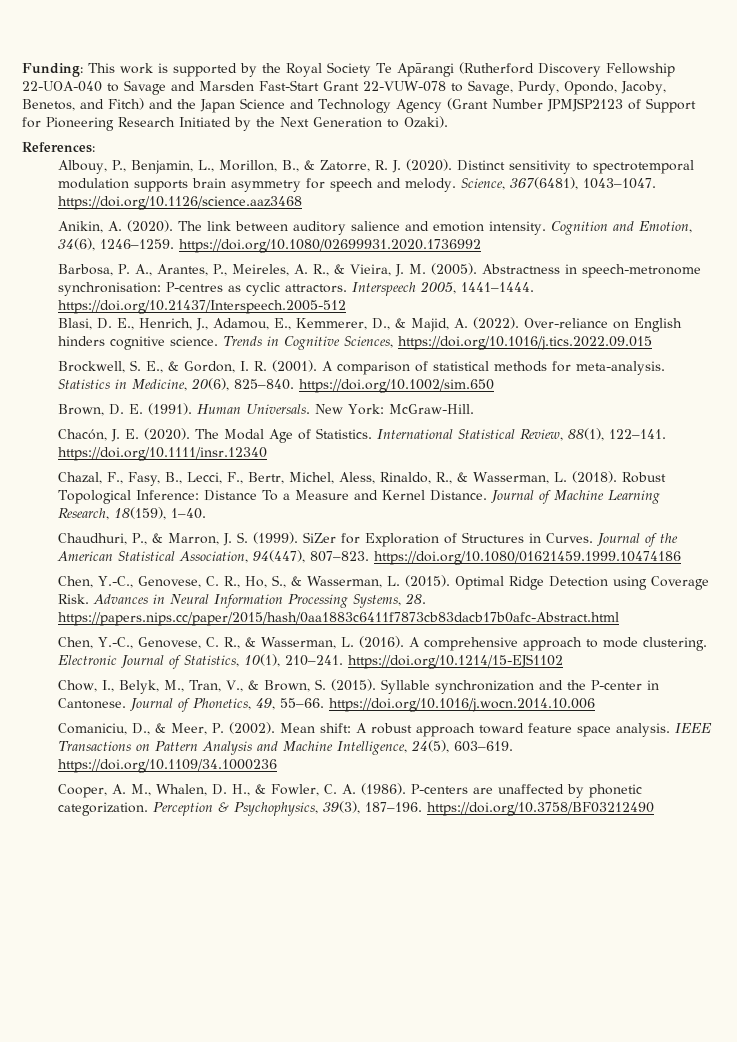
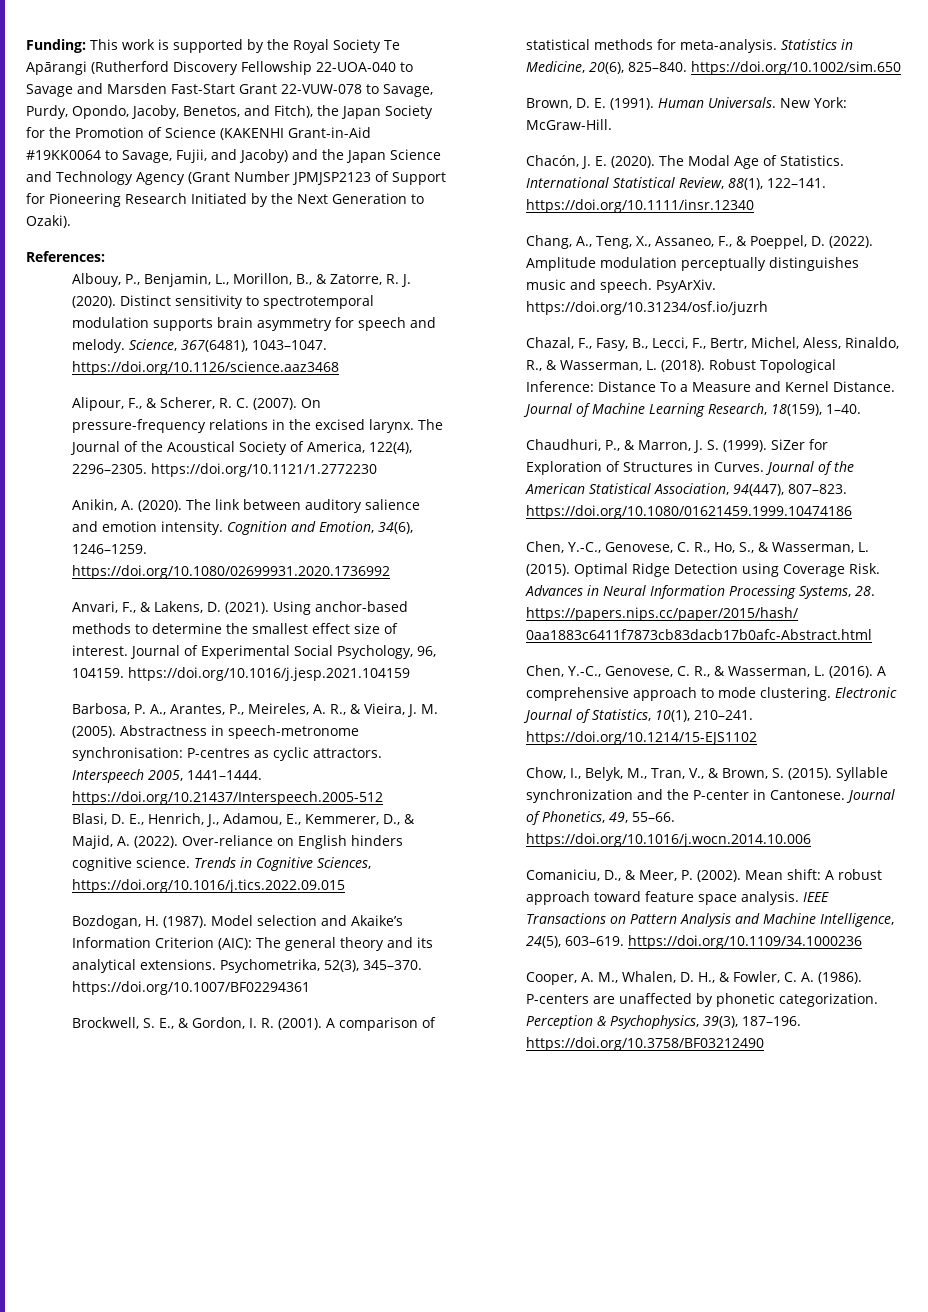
- Funding: This work is supported by the Royal Society Te Apārangi (Rutherford Discovery Fellowship 22-UOA-040 to Savage and Marsden Fast-Start Grant 22-VUW-078 to Savage, Purdy, Opondo, Jacoby, Benetos, and Fitch) and the Japan Science and Technology Agency (Grant Number JPMJSP2123 of Support for Pioneering Research Initiated by the Next Generation to Ozaki).
+ Funding: This work is supported by the Royal Society Te Apārangi (Rutherford Discovery Fellowship 22-UOA-040 to Savage and Marsden Fast-Start Grant 22-VUW-078 to Savage, Purdy, Opondo, Jacoby, Benetos, and Fitch), the Japan Society for the Promotion of Science (KAKENHI Grant-in-Aid #19KK0064 to Savage, Fujii, and Jacoby) and the Japan Science and Technology Agency (Grant Number JPMJSP2123 of Support for Pioneering Research Initiated by the Next Generation to Ozaki).
+ Alipour, F., & Scherer, R. C. (2007). On pressure-frequency relations in the excised larynx. The Journal of the Acoustical Society of America, 122(4), 2296–2305. https://doi.org/10.1121/1.2772230
+ Anvari, F., & Lakens, D. (2021). Using anchor-based methods to determine the smallest effect size of interest. Journal of Experimental Social Psychology, 96, 104159. https://doi.org/10.1016/j.jesp.2021.104159
+ Bozdogan, H. (1987). Model selection and Akaike’s Information Criterion (AIC): The general theory and its analytical extensions. Psychometrika, 52(3), 345–370. https://doi.org/10.1007/BF02294361
+ Chang, A., Teng, X., Assaneo, F., & Poeppel, D. (2022). Amplitude modulation perceptually distinguishes music and speech. PsyArXiv. https://doi.org/10.31234/osf.io/juzrh

